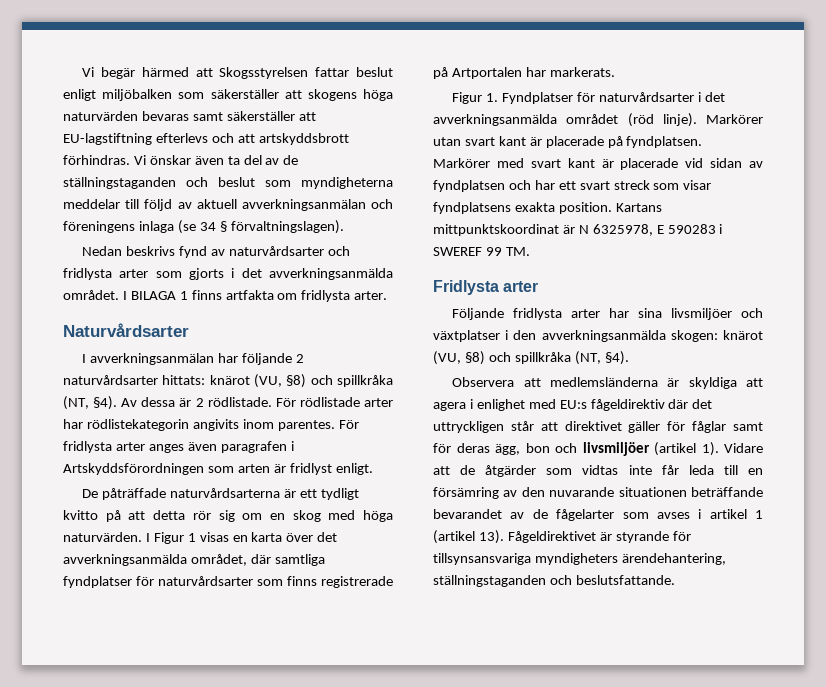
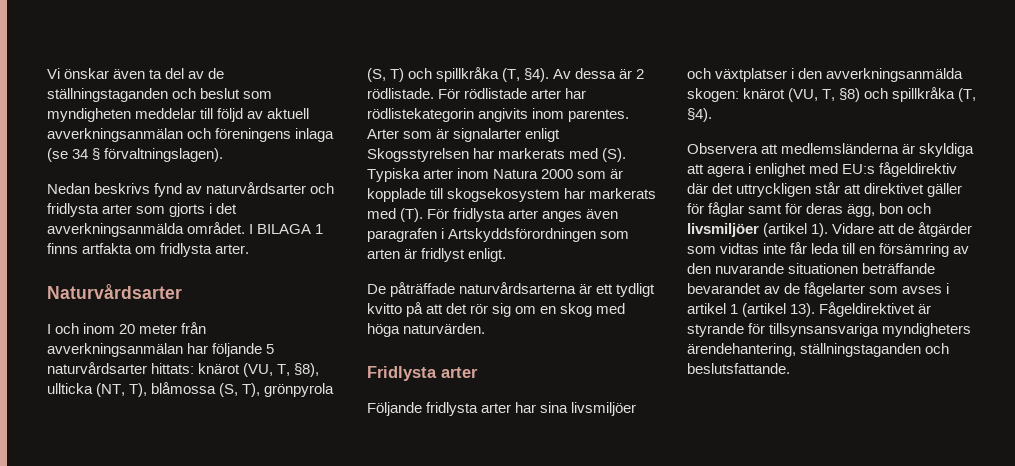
- Vi begär härmed att Skogsstyrelsen fattar beslut enligt miljöbalken som säkerställer att skogens höga naturvärden bevaras samt säkerställer att EU-lagstiftning efterlevs och att artskyddsbrott förhindras. Vi önskar även ta del av de ställningstaganden och beslut som myndigheterna meddelar till följd av aktuell avverkningsanmälan och föreningens inlaga (se 34 § förvaltningslagen).
+ Vi önskar även ta del av de ställningstaganden och beslut som myndigheten meddelar till följd av aktuell avverkningsanmälan och föreningens inlaga (se 34 § förvaltningslagen).
- I avverkningsanmälan har följande 2 naturvårdsarter hittats: knärot (VU, §8) och spillkråka (NT, §4).
+ I och inom 20 meter från avverkningsanmälan har följande 5 naturvårdsarter hittats: knärot (VU, T, §8), ullticka (NT, T), blåmossa (S, T), grönpyrola (S, T) och spillkråka (T, §4).
- För fridlysta arter anges även paragrafen i Artskyddsförordningen som arten är fridlyst enligt.
+ Arter som är signalarter enligt Skogsstyrelsen har markerats med (S). Typiska arter inom Natura 2000 som är kopplade till skogsekosystem har markerats med (T). För fridlysta arter anges även paragrafen i Artskyddsförordningen som arten är fridlyst enligt.
- De påträffade naturvårdsarterna är ett tydligt kvitto på att detta rör sig om en skog med höga naturvärden. I Figur 1 visas en karta över det avverkningsanmälda området, där samtliga fyndplatser för naturvårdsarter som finns registrerade på Artportalen har markerats.
- Figur 1. Fyndplatser för naturvårdsarter i det avverkningsanmälda området (röd linje). Markörer utan svart kant är placerade på fyndplatsen. Markörer med svart kant är placerade vid sidan av fyndplatsen och har ett svart streck som visar fyndplatsens exakta position. Kartans mittpunktskoordinat är N 6325978, E 590283 i SWEREF 99 TM.
+ De påträffade naturvårdsarterna är ett tydligt kvitto på att det rör sig om en skog med höga naturvärden.
- Följande fridlysta arter har sina livsmiljöer och växtplatser i den avverkningsanmälda skogen: knärot (VU, §8) och spillkråka (NT, §4).
+ Följande fridlysta arter har sina livsmiljöer och växtplatser i den avverkningsanmälda skogen: knärot (VU, T, §8) och spillkråka (T, §4).

